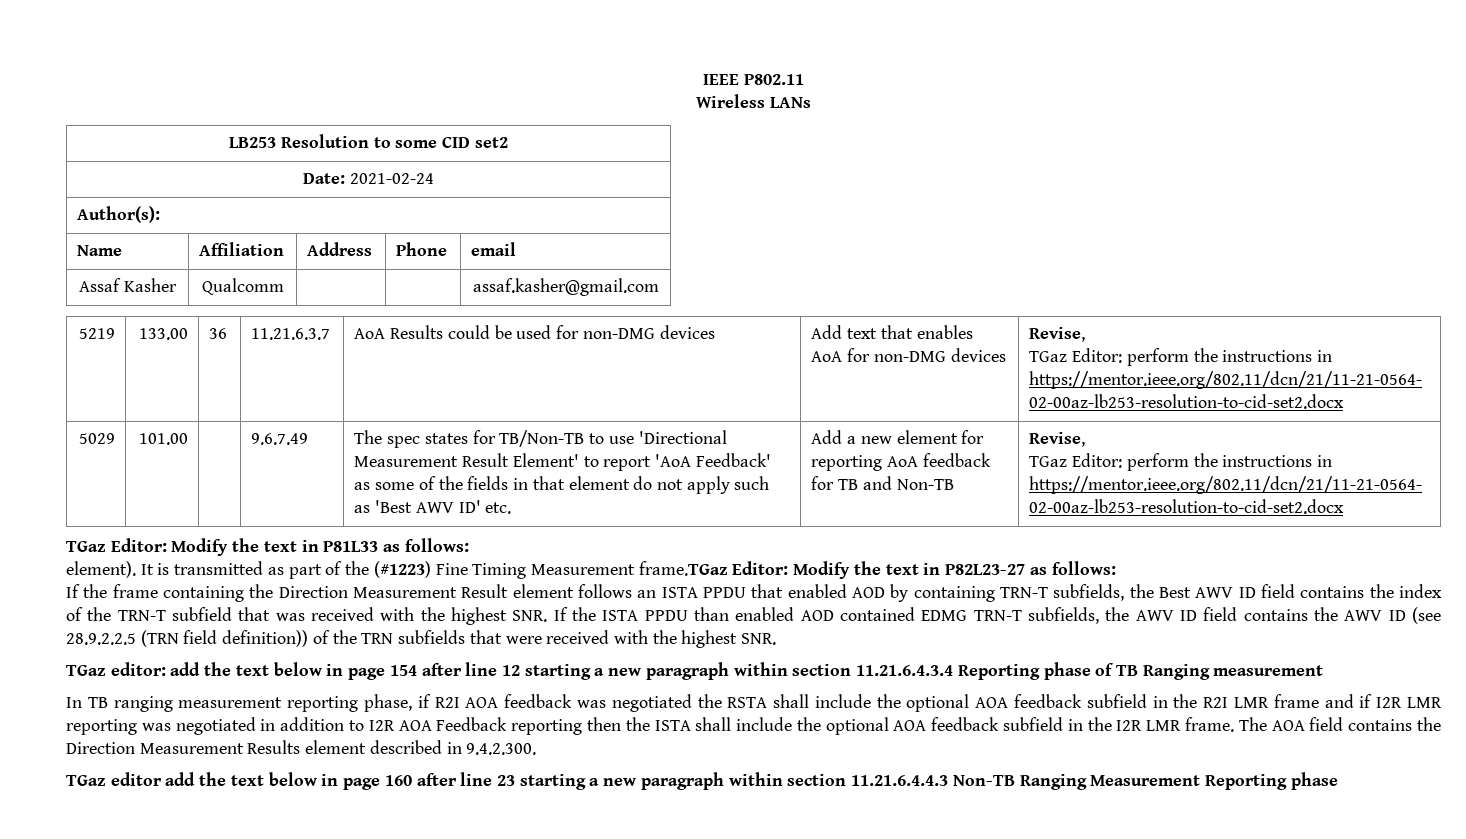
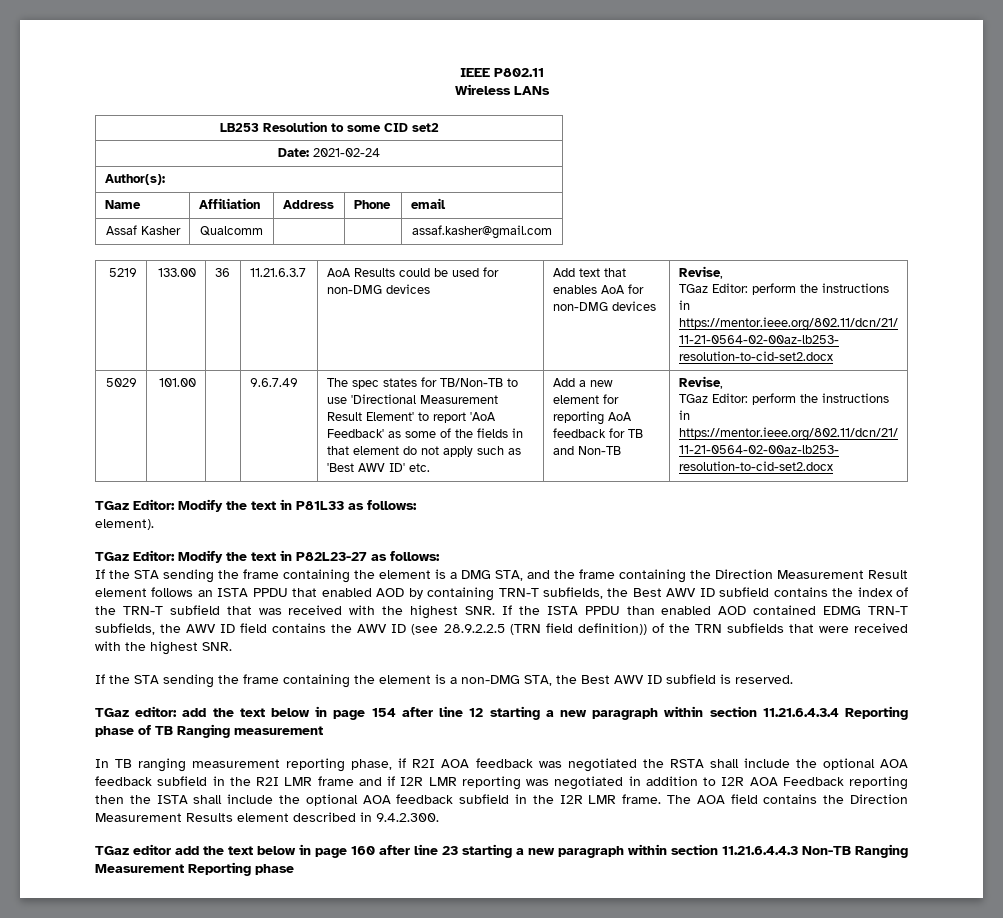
- element). It is transmitted as part of the (#1223) Fine Timing Measurement frame.TGaz Editor: Modify the text in P82L23-27 as follows:
+ element).
+ TGaz Editor: Modify the text in P82L23-27 as follows:
- If the frame containing the Direction Measurement Result element follows an ISTA PPDU that enabled AOD by containing TRN-T subfields, the Best AWV ID field contains the index of the TRN-T subfield that was received with the highest SNR. If the ISTA PPDU than enabled AOD contained EDMG TRN-T subfields, the AWV ID field contains the AWV ID (see 28.9.2.2.5 (TRN field definition)) of the TRN subfields that were received with the highest SNR.
+ If the STA sending the frame containing the element is a DMG STA, and the frame containing the Direction Measurement Result element follows an ISTA PPDU that enabled AOD by containing TRN-T subfields, the Best AWV ID subfield contains the index of the TRN-T subfield that was received with the highest SNR. If the ISTA PPDU than enabled AOD contained EDMG TRN-T subfields, the AWV ID field contains the AWV ID (see 28.9.2.2.5 (TRN field definition)) of the TRN subfields that were received with the highest SNR.
+ If the STA sending the frame containing the element is a non-DMG STA, the Best AWV ID subfield is reserved.

